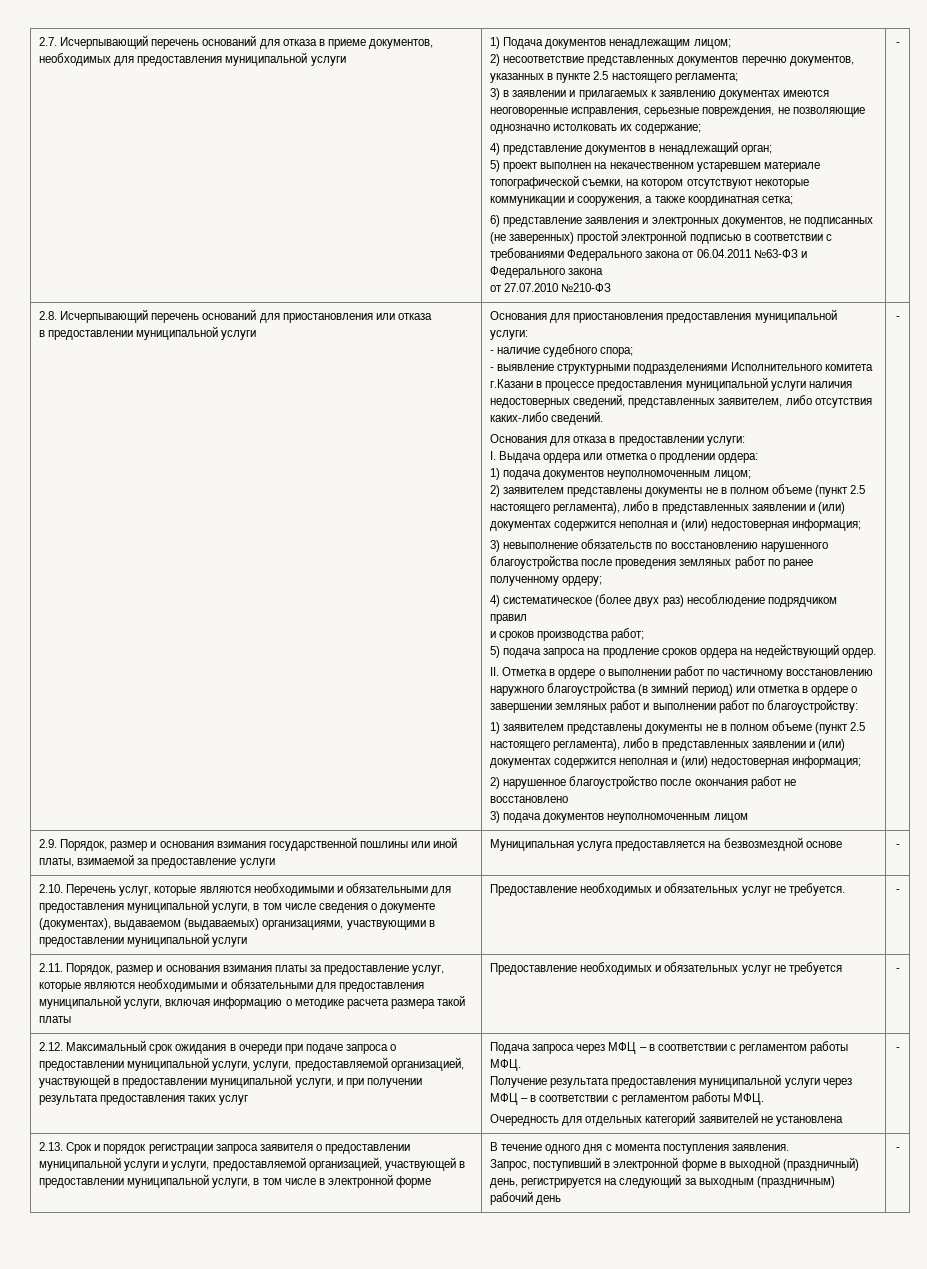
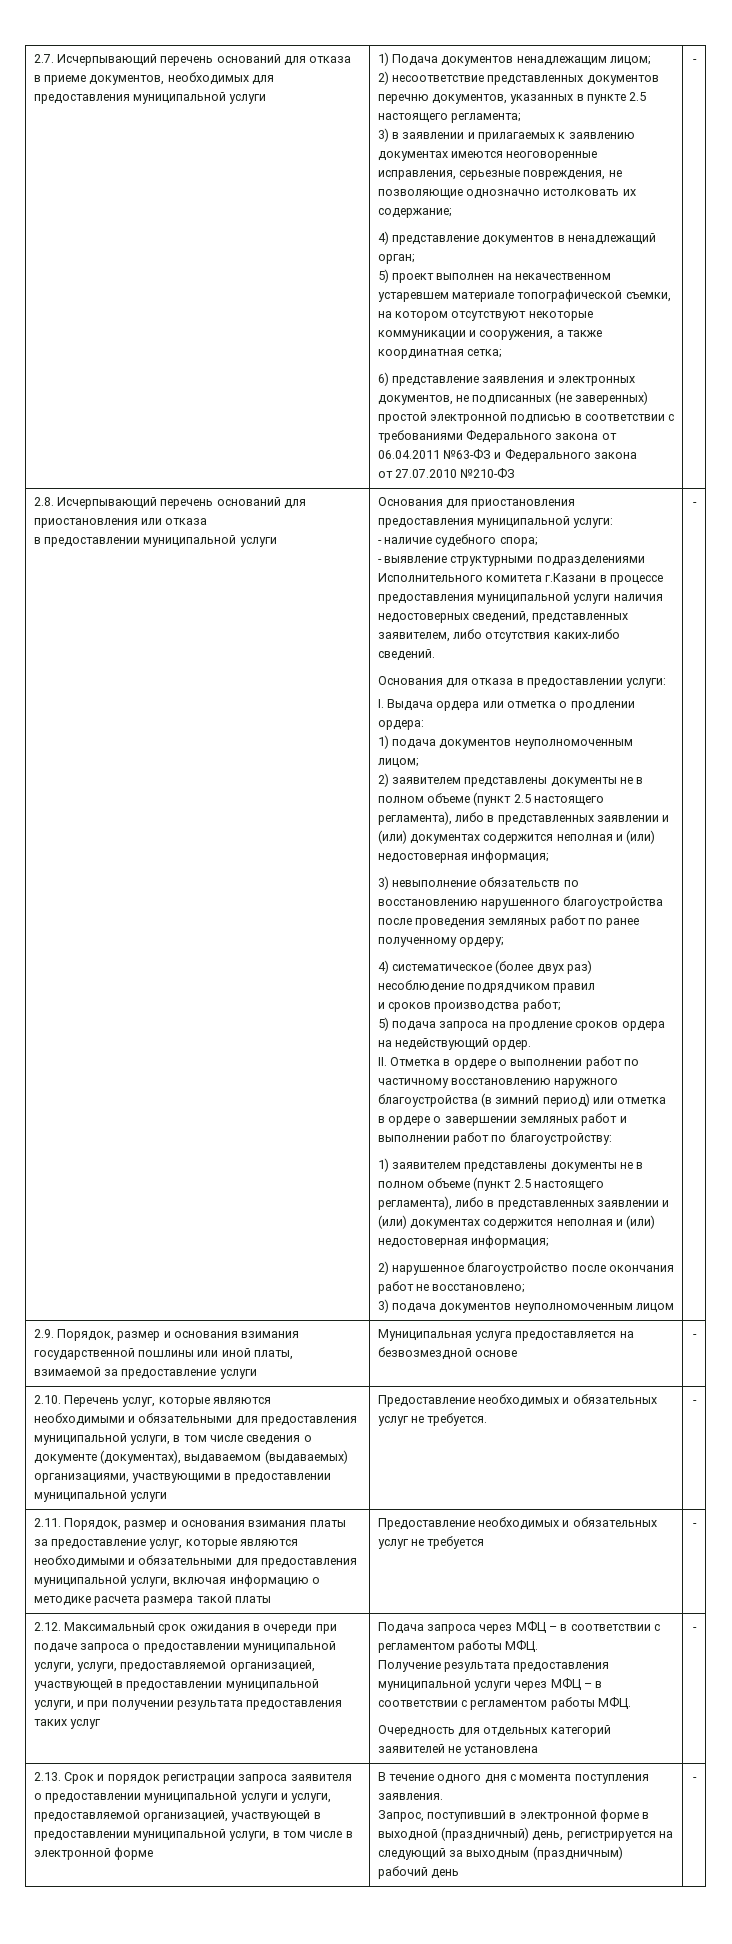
- 2) нарушенное благоустройство после окончания работ не восстановлено
+ 2) нарушенное благоустройство после окончания работ не восстановлено;

